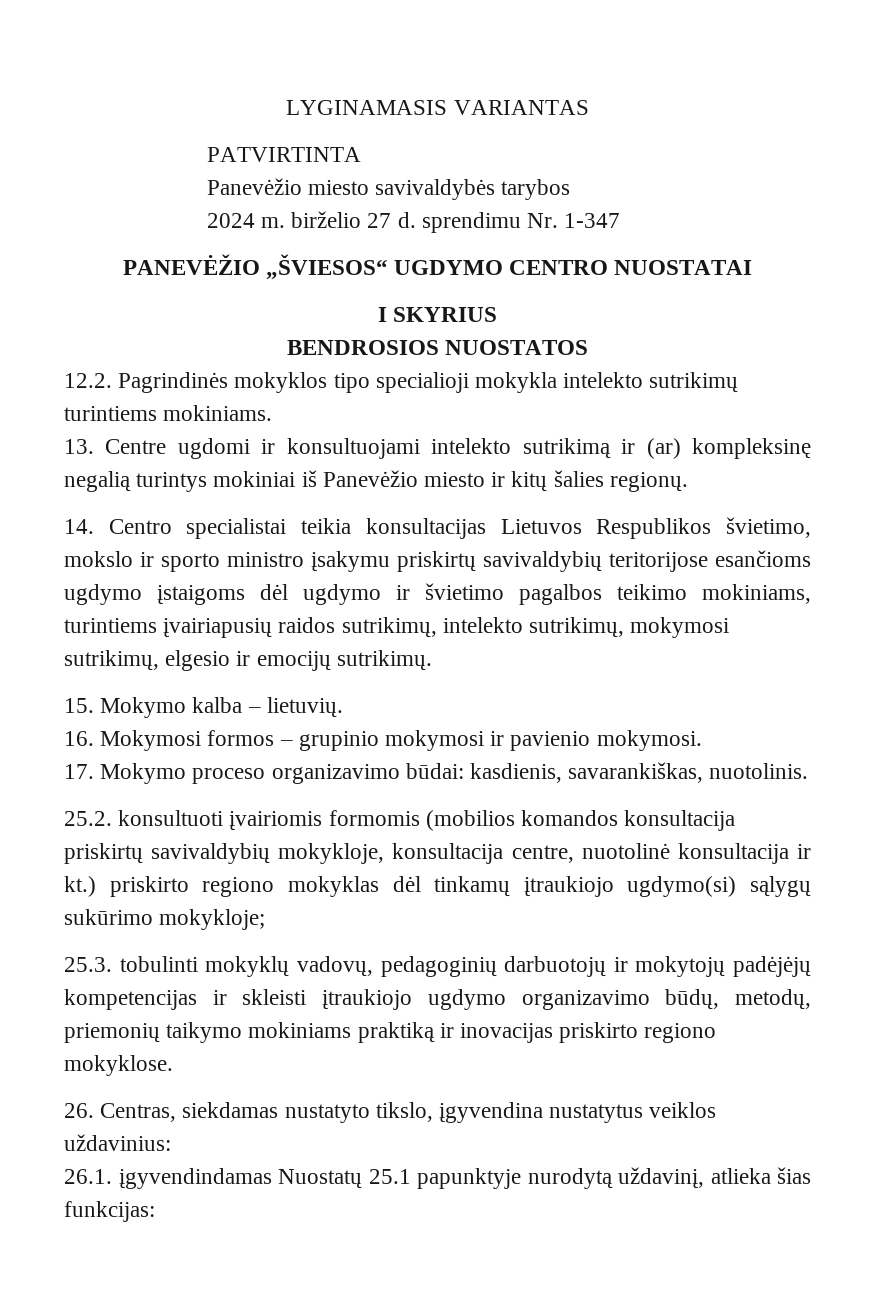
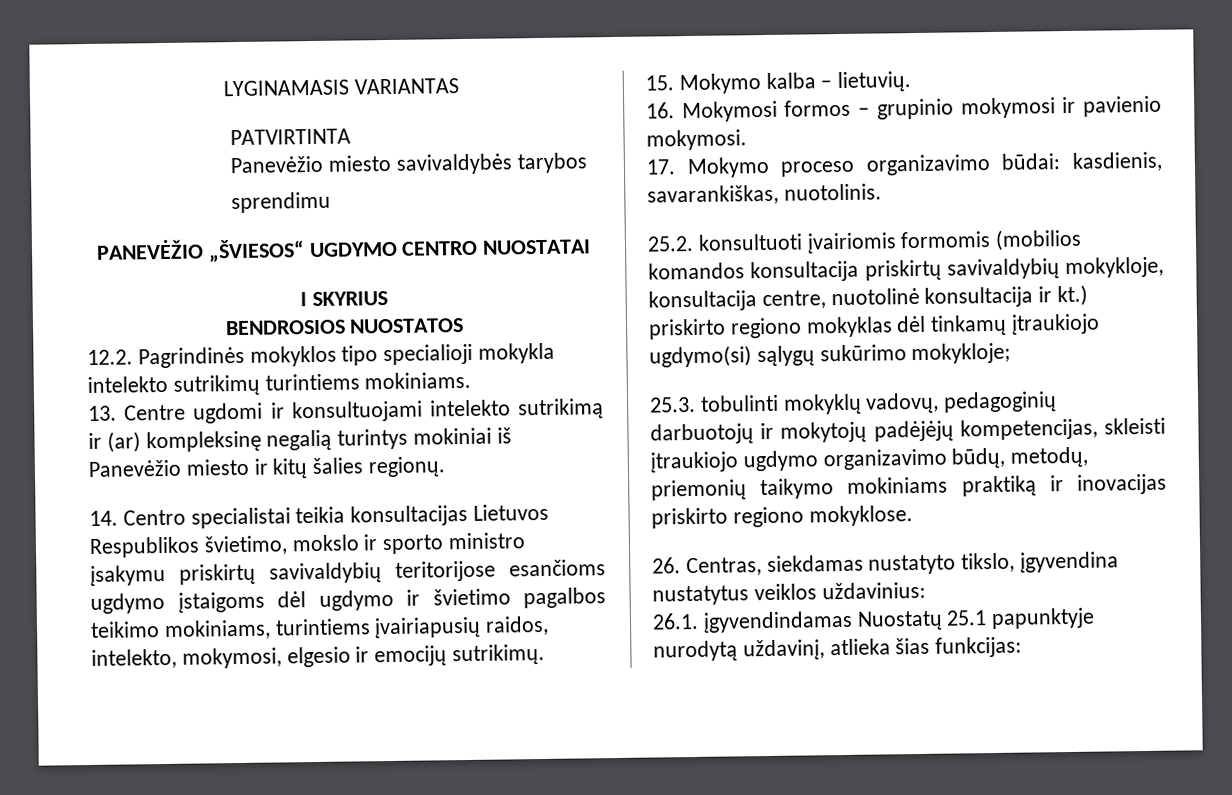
- 2024 m. birželio 27 d. sprendimu Nr. 1-347
+ sprendimu
- 14. Centro specialistai teikia konsultacijas Lietuvos Respublikos švietimo, mokslo ir sporto ministro įsakymu priskirtų savivaldybių teritorijose esančioms ugdymo įstaigoms dėl ugdymo ir švietimo pagalbos teikimo mokiniams, turintiems įvairiapusių raidos sutrikimų, intelekto sutrikimų, mokymosi sutrikimų, elgesio ir emocijų sutrikimų.
+ 14. Centro specialistai teikia konsultacijas Lietuvos Respublikos švietimo, mokslo ir sporto ministro įsakymu priskirtų savivaldybių teritorijose esančioms ugdymo įstaigoms dėl ugdymo ir švietimo pagalbos teikimo mokiniams, turintiems įvairiapusių raidos, intelekto, mokymosi, elgesio ir emocijų sutrikimų.
- 25.3. tobulinti mokyklų vadovų, pedagoginių darbuotojų ir mokytojų padėjėjų kompetencijas ir skleisti įtraukiojo ugdymo organizavimo būdų, metodų, priemonių taikymo mokiniams praktiką ir inovacijas priskirto regiono mokyklose.
+ 25.3. tobulinti mokyklų vadovų, pedagoginių darbuotojų ir mokytojų padėjėjų kompetencijas, skleisti įtraukiojo ugdymo organizavimo būdų, metodų, priemonių taikymo mokiniams praktiką ir inovacijas priskirto regiono mokyklose.

